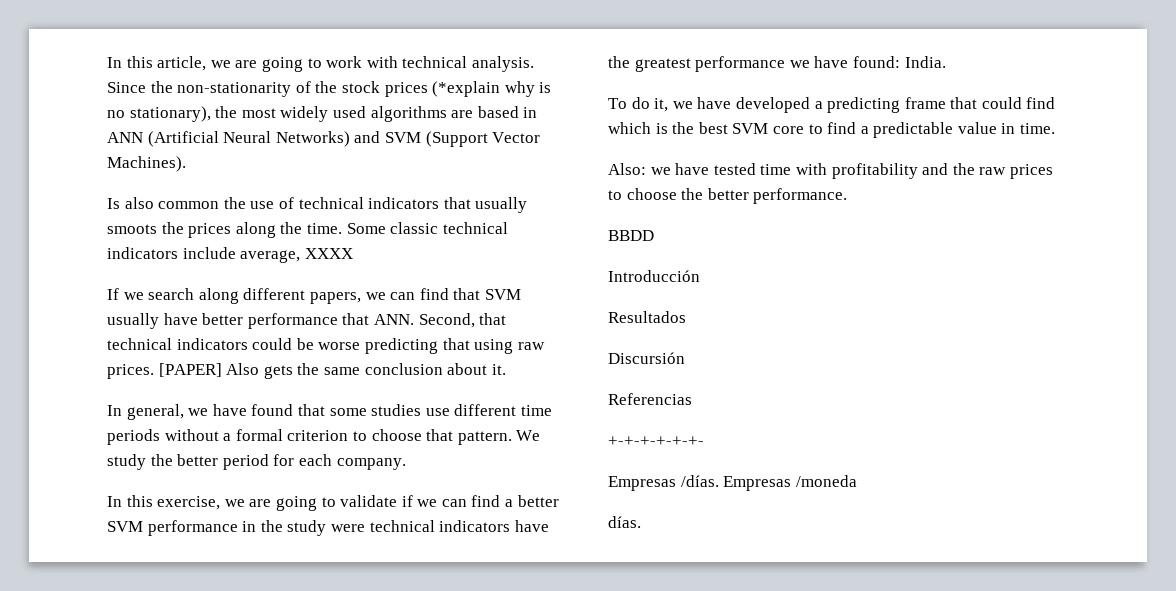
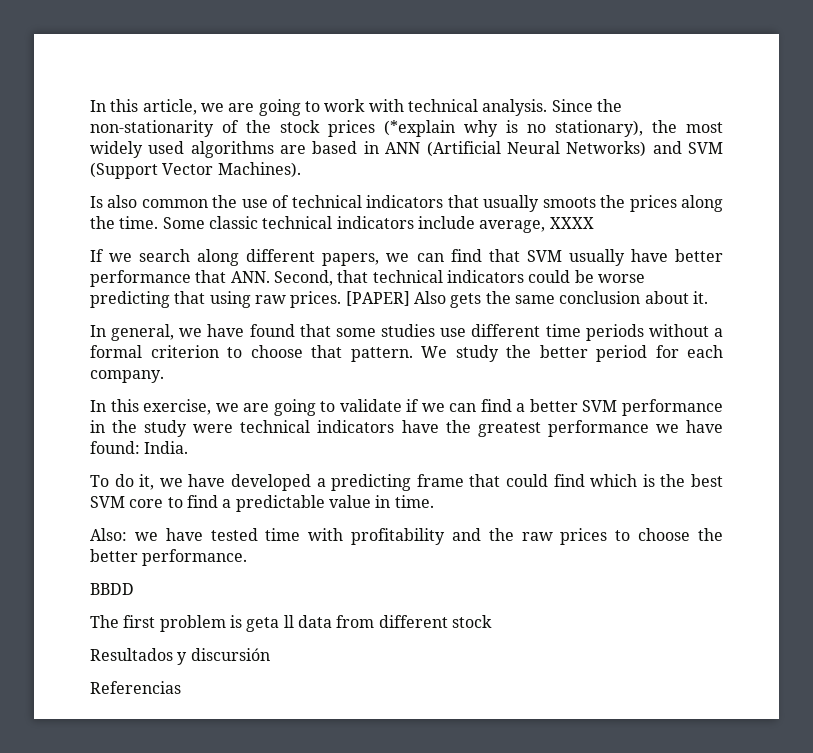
- Introducción
+ The first problem is geta ll data from different stock
- Resultados
- Discursión
+ Resultados y discursión
- +-+-+-+-+-+-
- Empresas /días. Empresas /moneda
- días.

